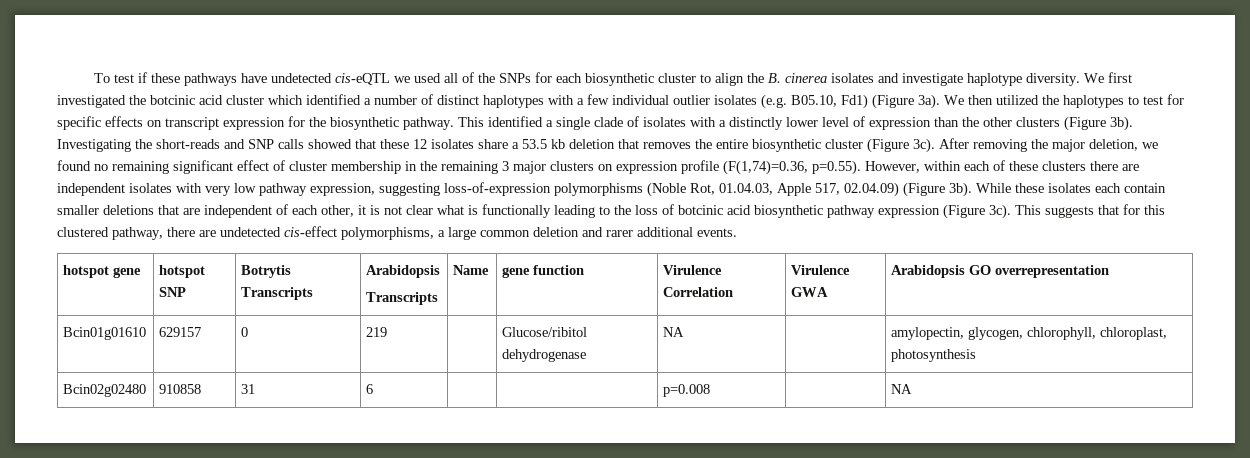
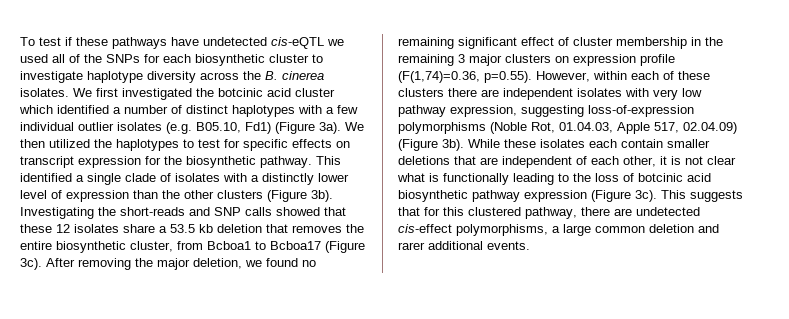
- To test if these pathways have undetected cis-eQTL we used all of the SNPs for each biosynthetic cluster to align the B. cinerea isolates and investigate haplotype diversity.
+ To test if these pathways have undetected cis-eQTL we used all of the SNPs for each biosynthetic cluster to investigate haplotype diversity across the B. cinerea isolates.
- Investigating the short-reads and SNP calls showed that these 12 isolates share a 53.5 kb deletion that removes the entire biosynthetic cluster (Figure 3c).
+ Investigating the short-reads and SNP calls showed that these 12 isolates share a 53.5 kb deletion that removes the entire biosynthetic cluster, from Bcboa1 to Bcboa17 (Figure 3c).
- hotspot gene | hotspot SNP | Botrytis Transcripts | Arabidopsis
- Transcripts | Name | gene function | Virulence Correlation | Virulence GWA | Arabidopsis GO overrepresentation
- Bcin01g01610 | 629157 | 0 | 219 | | Glucose/ribitol dehydrogenase | NA | | amylopectin, glycogen, chlorophyll, chloroplast, photosynthesis
- Bcin02g02480 | 910858 | 31 | 6 | | | p=0.008 | | NA

